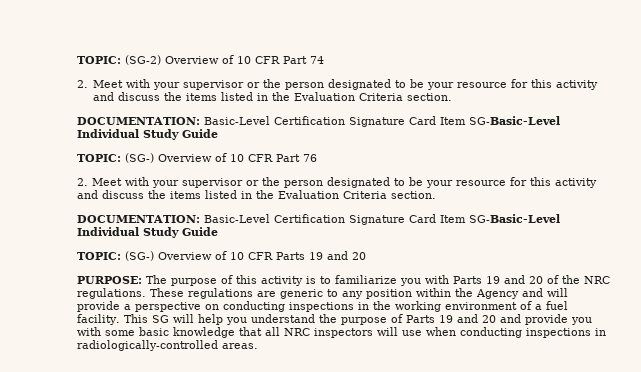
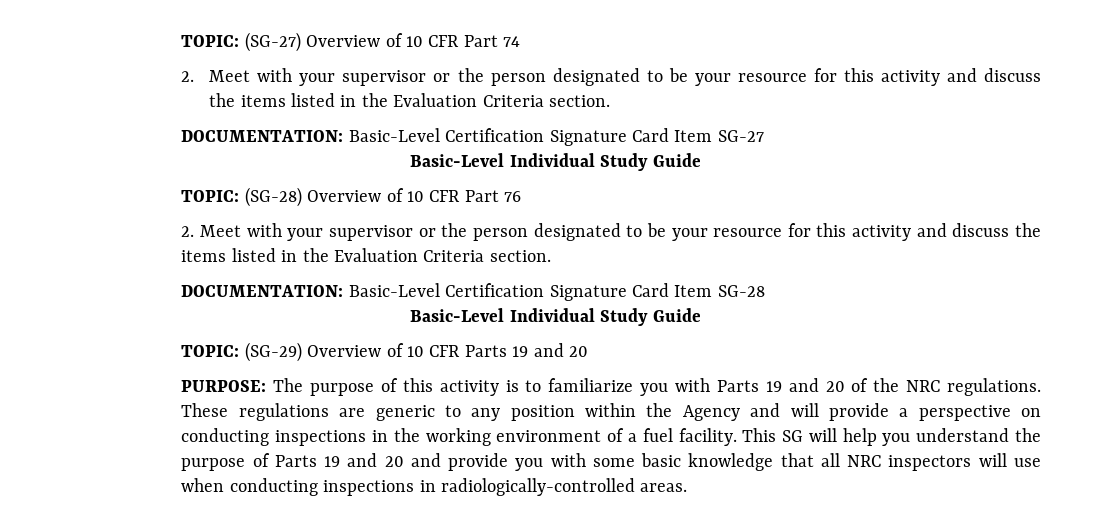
- TOPIC: (SG-2) Overview of 10 CFR Part 74
+ TOPIC: (SG-27) Overview of 10 CFR Part 74
  2. Meet with your supervisor or the person designated to be your resource for this activity and discuss the items listed in the Evaluation Criteria section.
- DOCUMENTATION: Basic-Level Certification Signature Card Item SG-Basic-Level Individual Study Guide
- TOPIC: (SG-) Overview of 10 CFR Part 76
+ DOCUMENTATION: Basic-Level Certification Signature Card Item SG-27
+ Basic-Level Individual Study Guide
+ TOPIC: (SG-28) Overview of 10 CFR Part 76
  2. Meet with your supervisor or the person designated to be your resource for this activity and discuss the items listed in the Evaluation Criteria section.
- DOCUMENTATION: Basic-Level Certification Signature Card Item SG-Basic-Level Individual Study Guide
- TOPIC: (SG-) Overview of 10 CFR Parts 19 and 20
+ DOCUMENTATION: Basic-Level Certification Signature Card Item SG-28
+ Basic-Level Individual Study Guide
+ TOPIC: (SG-29) Overview of 10 CFR Parts 19 and 20

